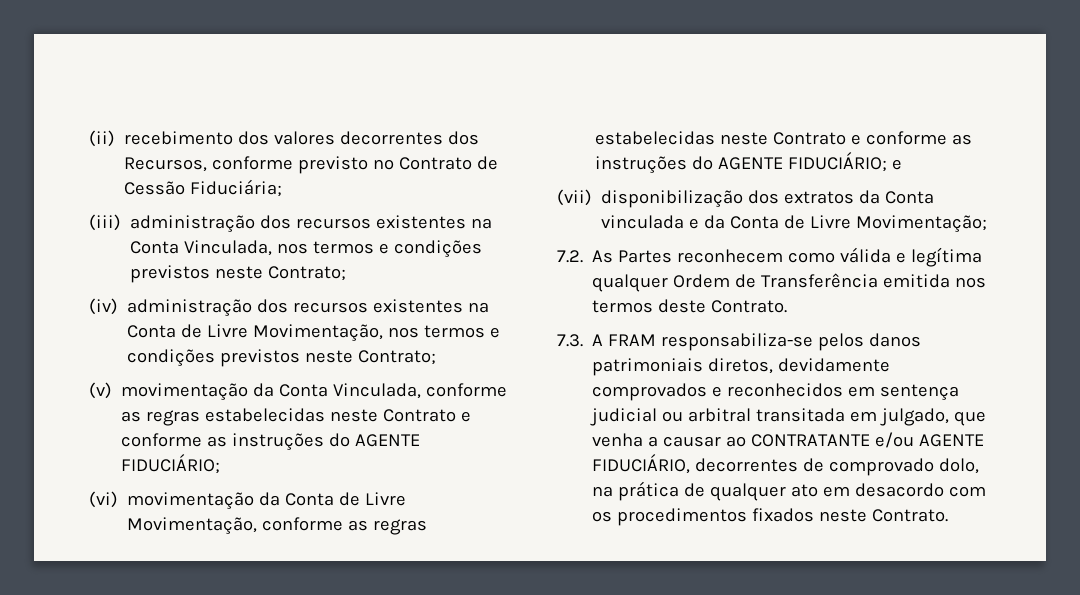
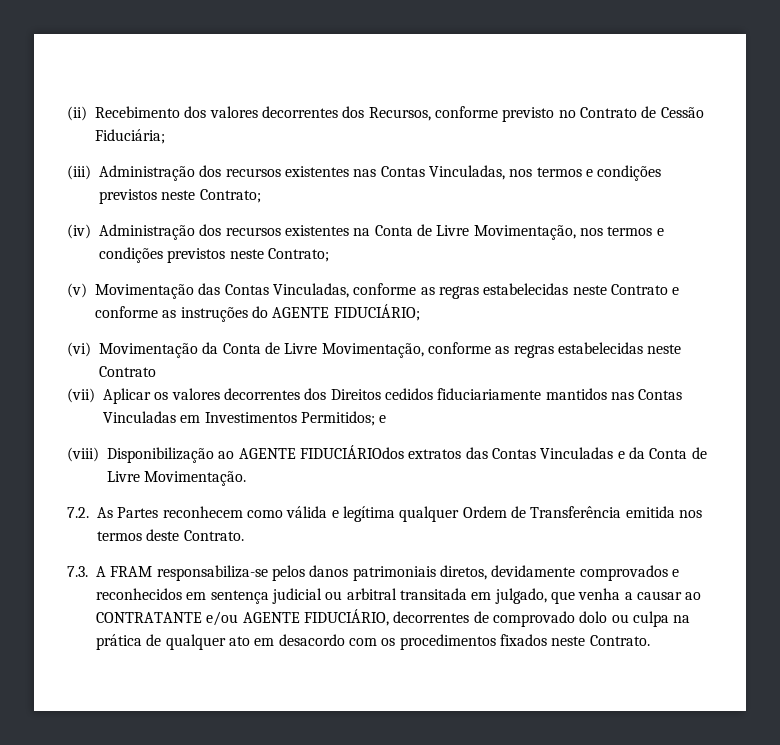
- (ii) recebimento dos valores decorrentes dos Recursos, conforme previsto no Contrato de Cessão Fiduciária;
+ (ii) Recebimento dos valores decorrentes dos Recursos, conforme previsto no Contrato de Cessão Fiduciária;
- (iii) administração dos recursos existentes na Conta Vinculada, nos termos e condições previstos neste Contrato;
+ (iii) Administração dos recursos existentes nas Contas Vinculadas, nos termos e condições previstos neste Contrato;
- (iv) administração dos recursos existentes na Conta de Livre Movimentação, nos termos e condições previstos neste Contrato;
+ (iv) Administração dos recursos existentes na Conta de Livre Movimentação, nos termos e condições previstos neste Contrato;
- (v) movimentação da Conta Vinculada, conforme as regras estabelecidas neste Contrato e conforme as instruções do AGENTE FIDUCIÁRIO;
+ (v) Movimentação das Contas Vinculadas, conforme as regras estabelecidas neste Contrato e conforme as instruções do AGENTE FIDUCIÁRIO;
- (vi) movimentação da Conta de Livre Movimentação, conforme as regras estabelecidas neste Contrato e conforme as instruções do AGENTE FIDUCIÁRIO; e
- (vii) disponibilização dos extratos da Conta vinculada e da Conta de Livre Movimentação;
+ (vi) Movimentação da Conta de Livre Movimentação, conforme as regras estabelecidas neste Contrato
+ (vii) Aplicar os valores decorrentes dos Direitos cedidos fiduciariamente mantidos nas Contas Vinculadas em Investimentos Permitidos; e
+ (viii) Disponibilização ao AGENTE FIDUCIÁRIOdos extratos das Contas Vinculadas e da Conta de Livre Movimentação.
- 7.3. A FRAM responsabiliza-se pelos danos patrimoniais diretos, devidamente comprovados e reconhecidos em sentença judicial ou arbitral transitada em julgado, que venha a causar ao CONTRATANTE e/ou AGENTE FIDUCIÁRIO, decorrentes de comprovado dolo, na prática de qualquer ato em desacordo com os procedimentos fixados neste Contrato.
+ 7.3. A FRAM responsabiliza-se pelos danos patrimoniais diretos, devidamente comprovados e reconhecidos em sentença judicial ou arbitral transitada em julgado, que venha a causar ao CONTRATANTE e/ou AGENTE FIDUCIÁRIO, decorrentes de comprovado dolo ou culpa na prática de qualquer ato em desacordo com os procedimentos fixados neste Contrato.

